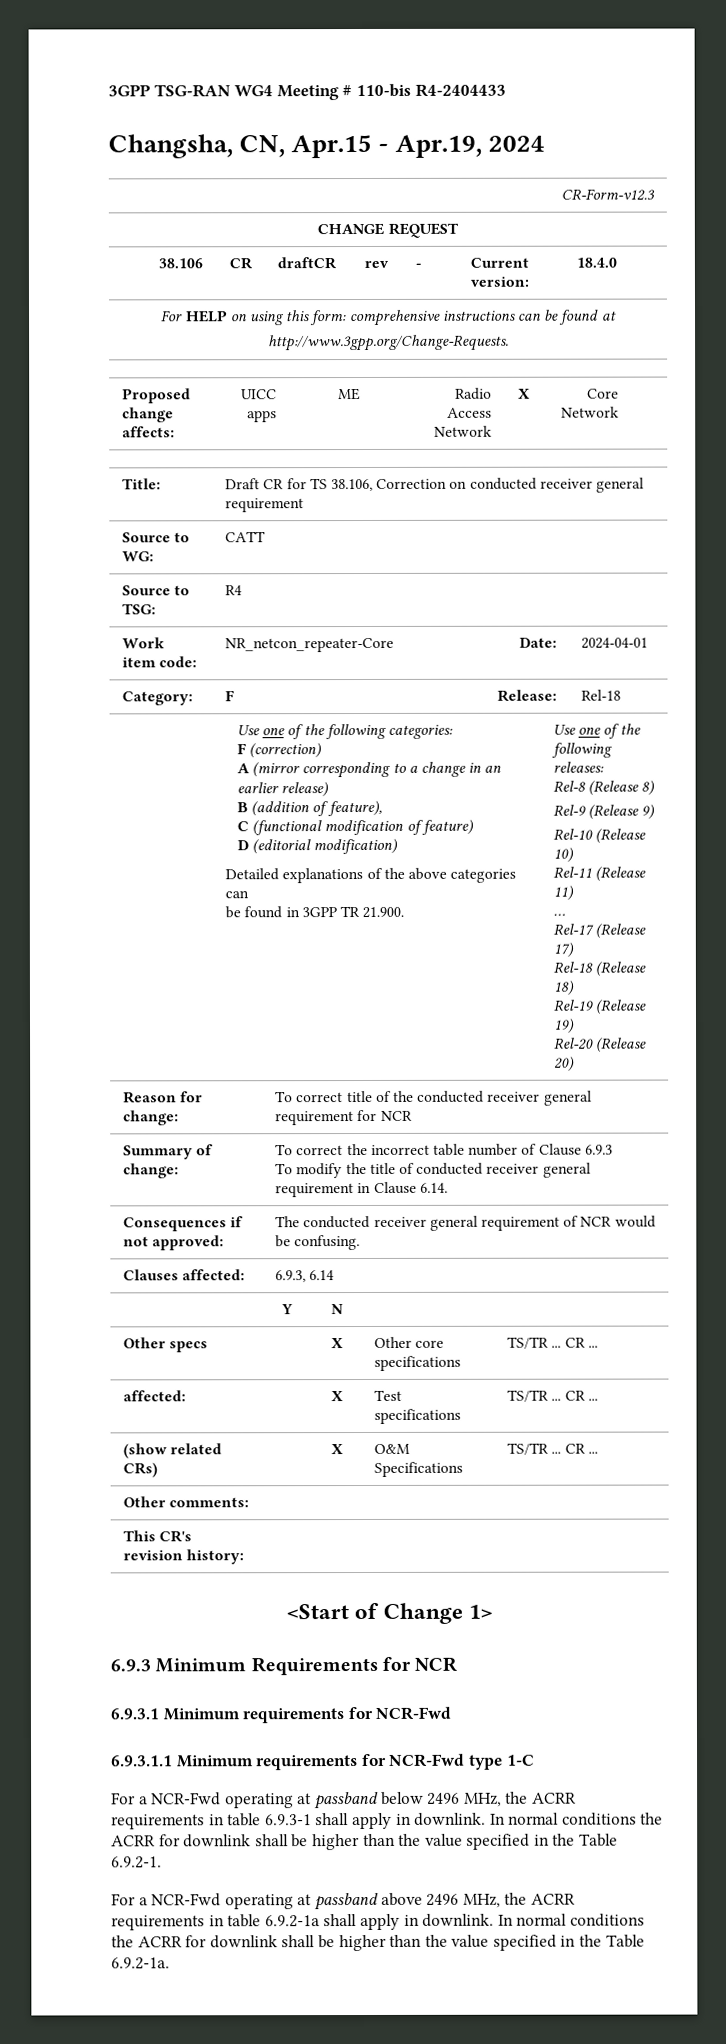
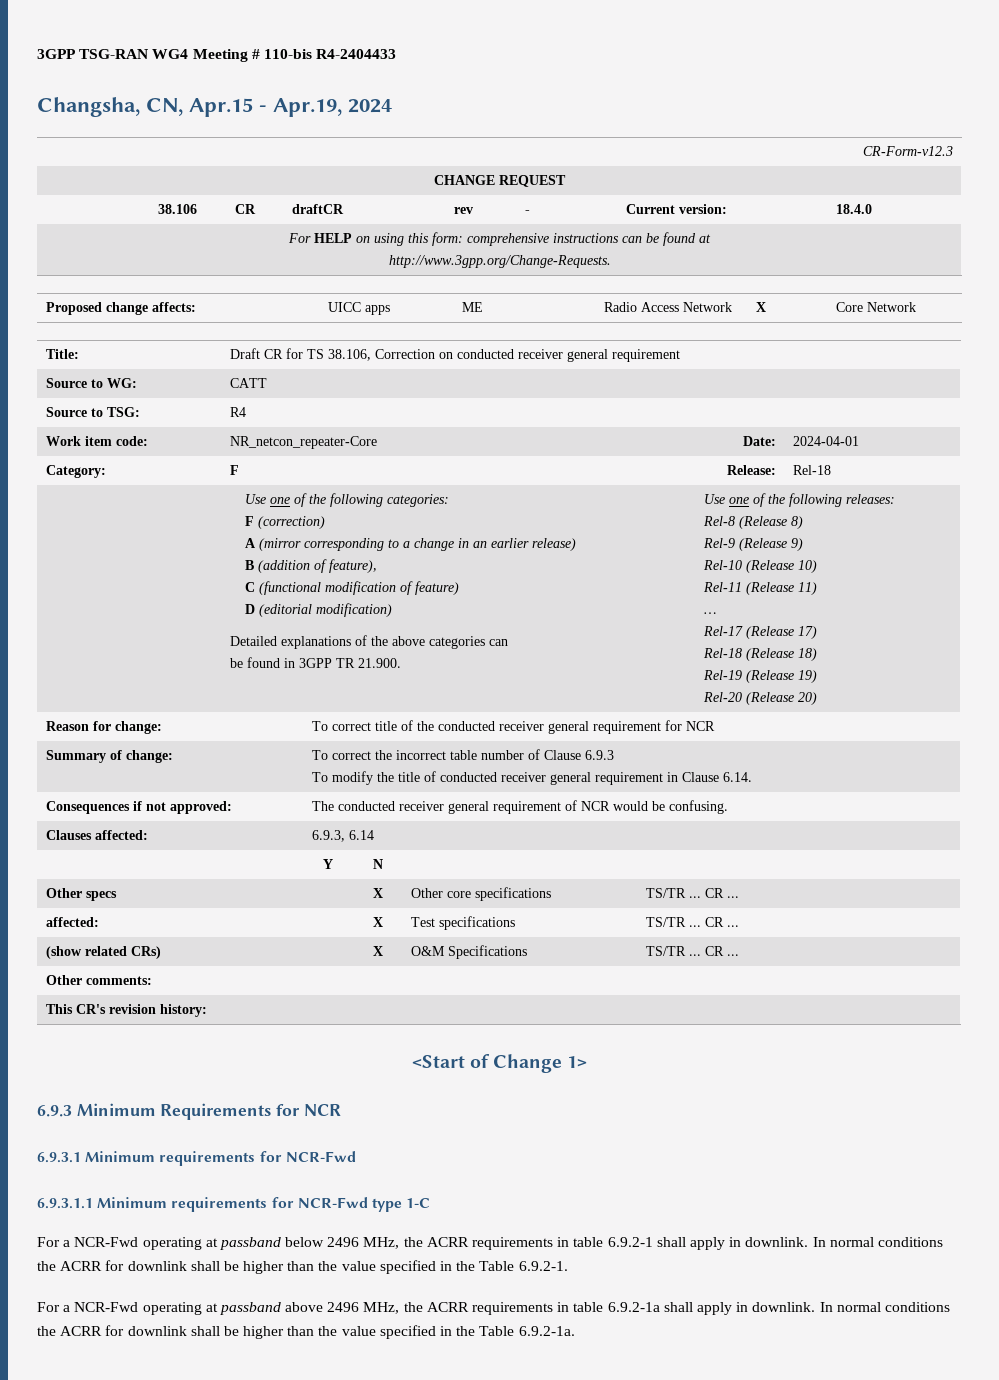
- For a NCR-Fwd operating at passband below 2496 MHz, the ACRR requirements in table 6.9.3-1 shall apply in downlink.
+ For a NCR-Fwd operating at passband below 2496 MHz, the ACRR requirements in table 6.9.2-1 shall apply in downlink.

